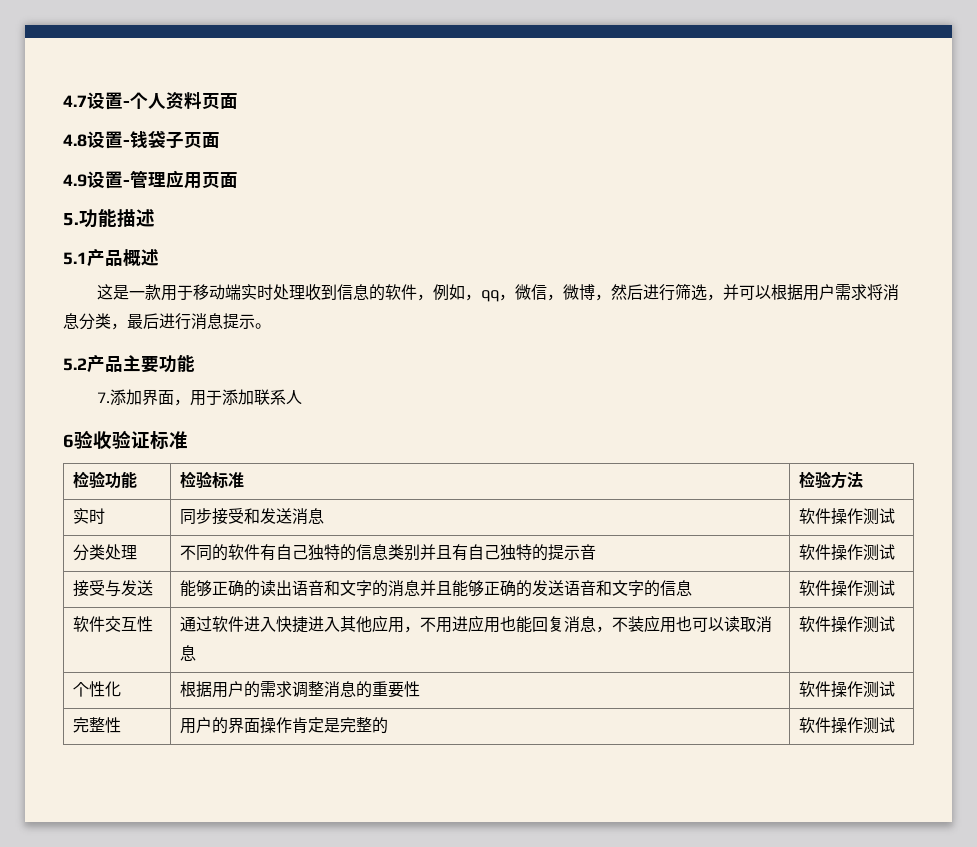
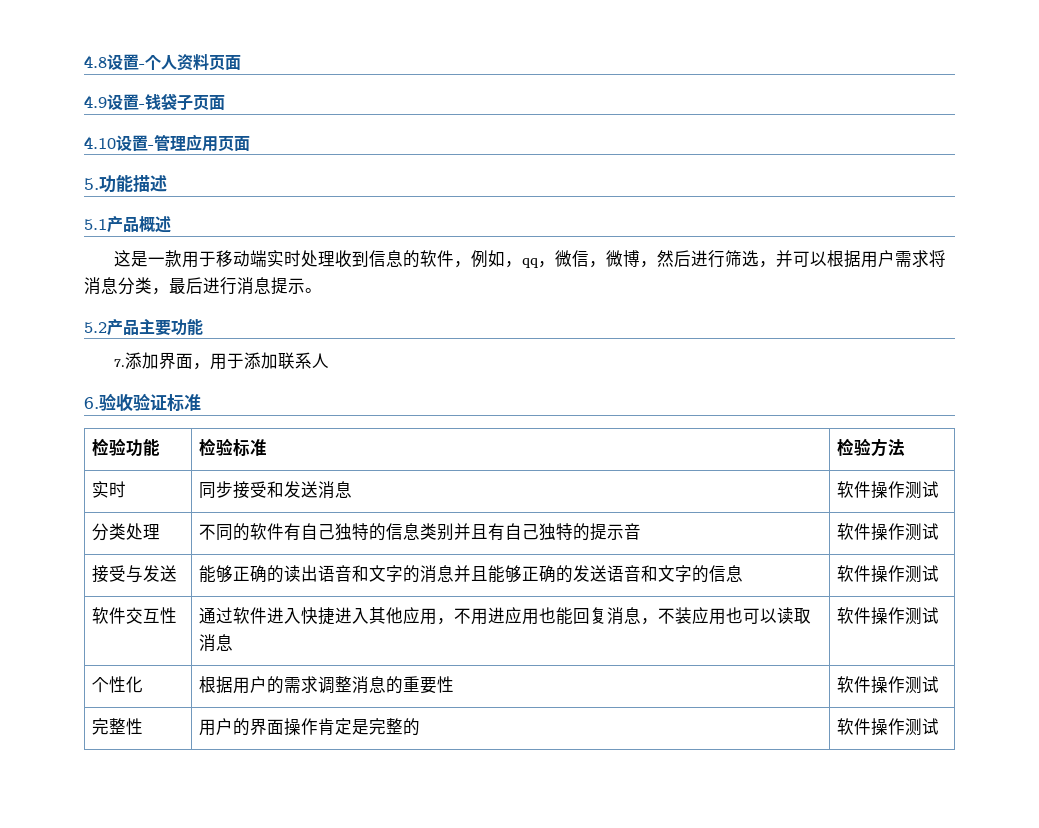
- 4.7设置-个人资料页面
+ 4.8设置-个人资料页面
- 4.8设置-钱袋子页面
+ 4.9设置-钱袋子页面
- 4.9设置-管理应用页面
+ 4.10设置-管理应用页面
- 6验收验证标准
+ 6.验收验证标准

